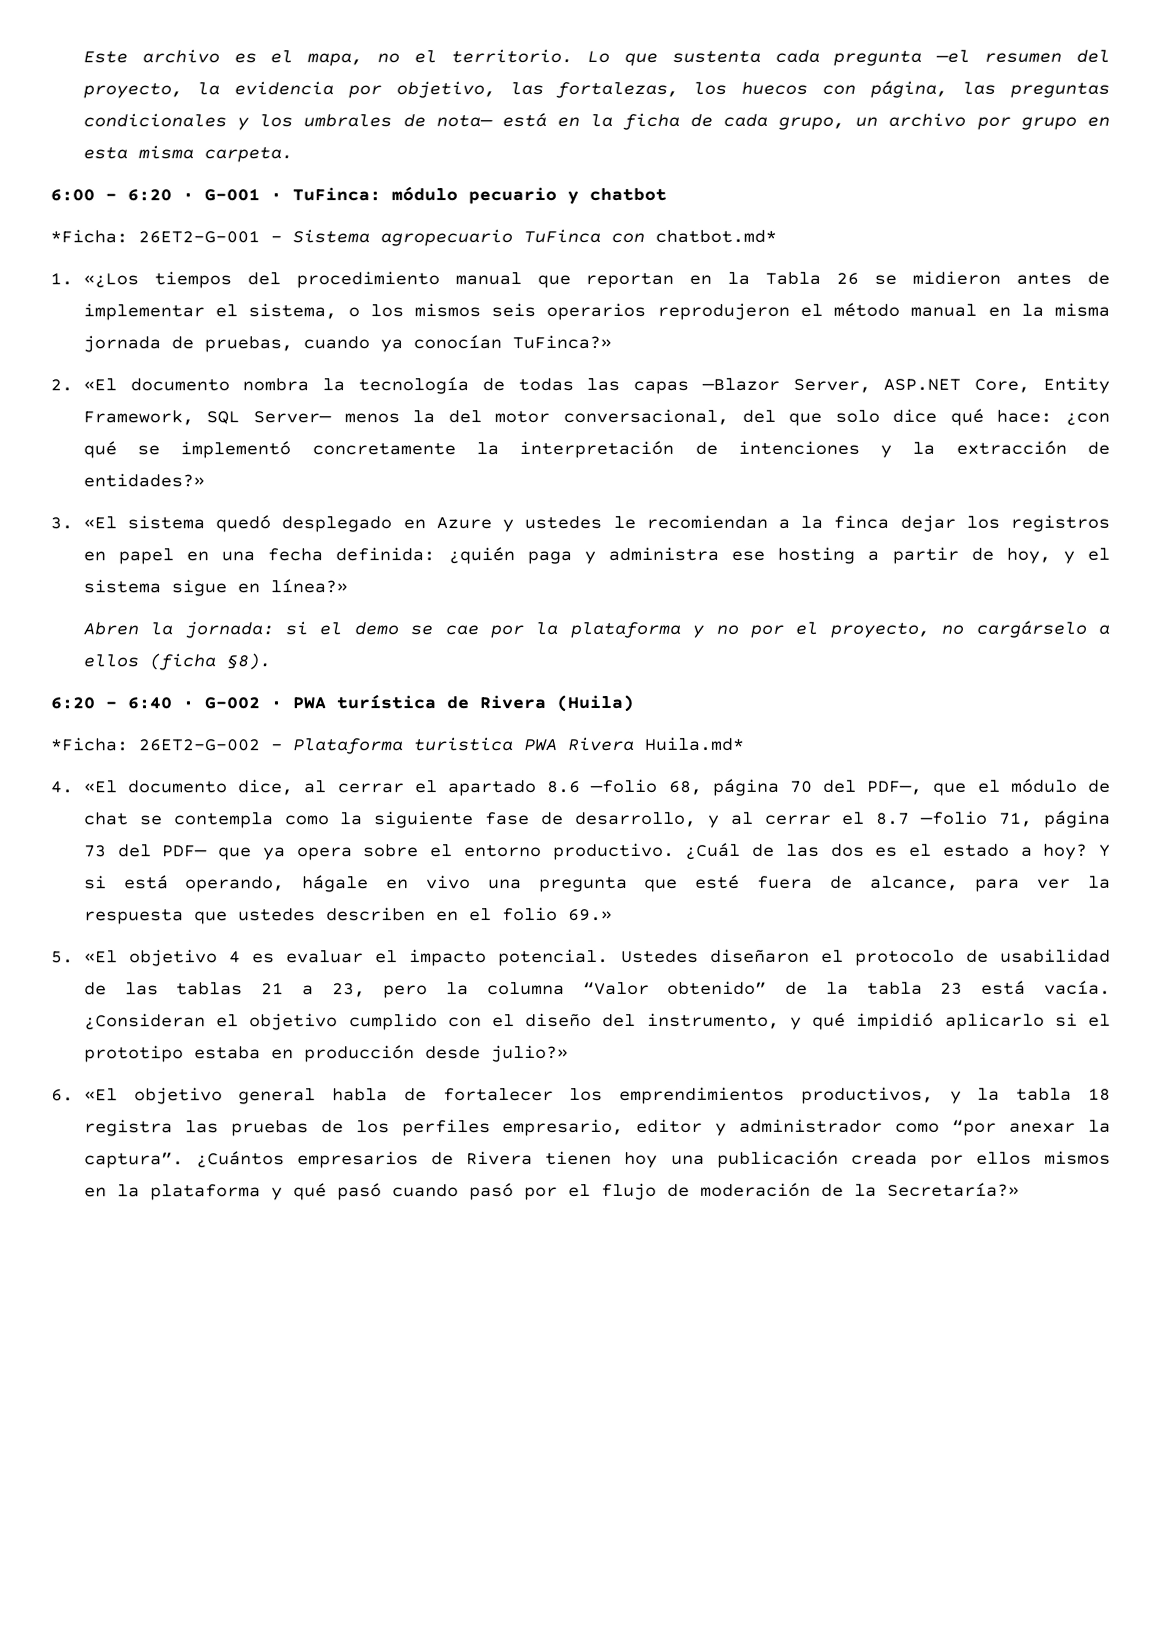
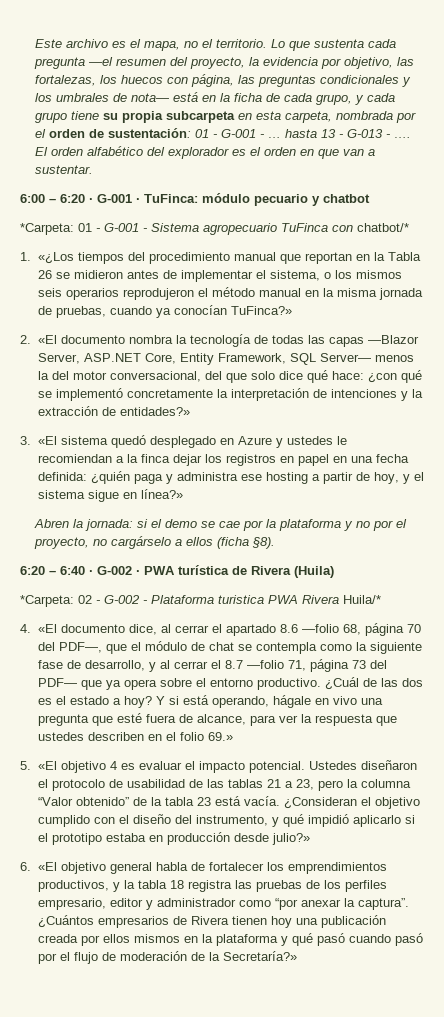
- Lo que sustenta cada pregunta —el resumen del proyecto, la evidencia por objetivo, las fortalezas, los huecos con página, las preguntas condicionales y los umbrales de nota— está en la ficha de cada grupo, un archivo por grupo en esta misma carpeta.
+ Lo que sustenta cada pregunta —el resumen del proyecto, la evidencia por objetivo, las fortalezas, los huecos con página, las preguntas condicionales y los umbrales de nota— está en la ficha de cada grupo, y cada grupo tiene su propia subcarpeta en esta carpeta, nombrada por el orden de sustentación: 01 - G-001 - … hasta 13 - G-013 - …. El orden alfabético del explorador es el orden en que van a sustentar.
- *Ficha: 26ET2-G-001 - Sistema agropecuario TuFinca con chatbot.md*
+ *Carpeta: 01 - G-001 - Sistema agropecuario TuFinca con chatbot/*
- *Ficha: 26ET2-G-002 - Plataforma turistica PWA Rivera Huila.md*
+ *Carpeta: 02 - G-002 - Plataforma turistica PWA Rivera Huila/*

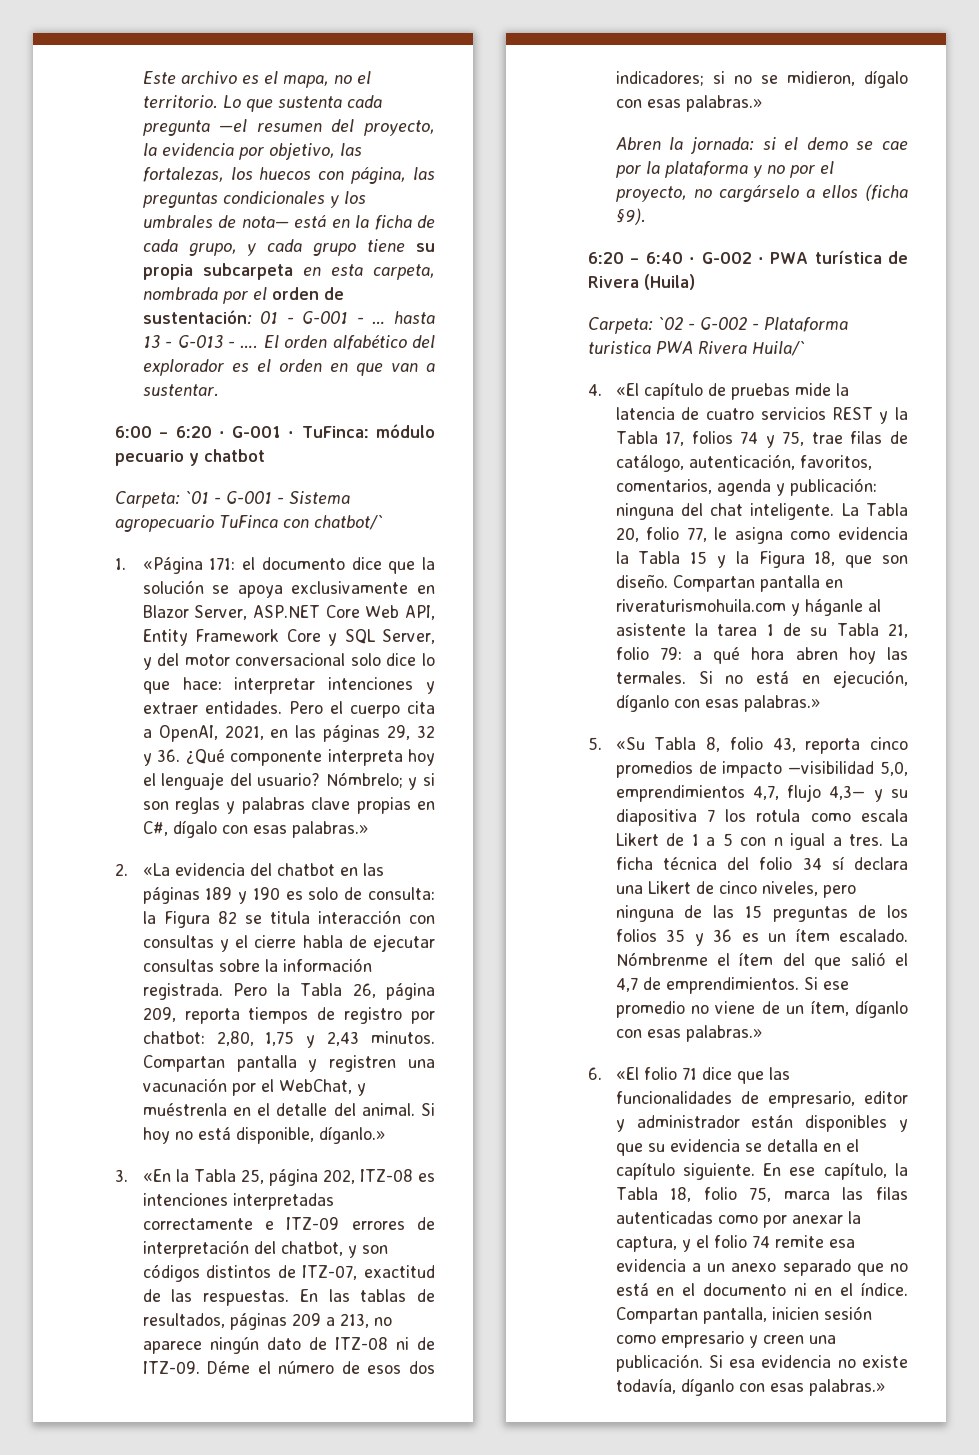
- *Carpeta: 01 - G-001 - Sistema agropecuario TuFinca con chatbot/*
+ Carpeta: `01 - G-001 - Sistema agropecuario TuFinca con chatbot/`
- 1. «¿Los tiempos del procedimiento manual que reportan en la Tabla 26 se midieron antes de implementar el sistema, o los mismos seis operarios reprodujeron el método manual en la misma jornada de pruebas, cuando ya conocían TuFinca?»
- 2. «El documento nombra la tecnología de todas las capas —Blazor Server, ASP.NET Core, Entity Framework, SQL Server— menos la del motor conversacional, del que solo dice qué hace: ¿con qué se implementó concretamente la interpretación de intenciones y la extracción de entidades?»
- 3. «El sistema quedó desplegado en Azure y ustedes le recomiendan a la finca dejar los registros en papel en una fecha definida: ¿quién paga y administra ese hosting a partir de hoy, y el sistema sigue en línea?»
+ 1. «Página 171: el documento dice que la solución se apoya exclusivamente en Blazor Server, ASP.NET Core Web API, Entity Framework Core y SQL Server, y del motor conversacional solo dice lo que hace: interpretar intenciones y extraer entidades. Pero el cuerpo cita a OpenAI, 2021, en las páginas 29, 32 y 36. ¿Qué componente interpreta hoy el lenguaje del usuario? Nómbrelo; y si son reglas y palabras clave propias en C#, dígalo con esas palabras.»
+ 2. «La evidencia del chatbot en las páginas 189 y 190 es solo de consulta: la Figura 82 se titula interacción con consultas y el cierre habla de ejecutar consultas sobre la información registrada. Pero la Tabla 26, página 209, reporta tiempos de registro por chatbot: 2,80, 1,75 y 2,43 minutos. Compartan pantalla y registren una vacunación por el WebChat, y muéstrenla en el detalle del animal. Si hoy no está disponible, díganlo.»
+ 3. «En la Tabla 25, página 202, ITZ-08 es intenciones interpretadas correctamente e ITZ-09 errores de interpretación del chatbot, y son códigos distintos de ITZ-07, exactitud de las respuestas. En las tablas de resultados, páginas 209 a 213, no aparece ningún dato de ITZ-08 ni de ITZ-09. Déme el número de esos dos indicadores; si no se midieron, dígalo con esas palabras.»
- Abren la jornada: si el demo se cae por la plataforma y no por el proyecto, no cargárselo a ellos (ficha §8).
+ Abren la jornada: si el demo se cae por la plataforma y no por el proyecto, no cargárselo a ellos (ficha §9).
- *Carpeta: 02 - G-002 - Plataforma turistica PWA Rivera Huila/*
+ Carpeta: `02 - G-002 - Plataforma turistica PWA Rivera Huila/`
- 4. «El documento dice, al cerrar el apartado 8.6 —folio 68, página 70 del PDF—, que el módulo de chat se contempla como la siguiente fase de desarrollo, y al cerrar el 8.7 —folio 71, página 73 del PDF— que ya opera sobre el entorno productivo. ¿Cuál de las dos es el estado a hoy? Y si está operando, hágale en vivo una pregunta que esté fuera de alcance, para ver la respuesta que ustedes describen en el folio 69.»
- 5. «El objetivo 4 es evaluar el impacto potencial. Ustedes diseñaron el protocolo de usabilidad de las tablas 21 a 23, pero la columna “Valor obtenido” de la tabla 23 está vacía. ¿Consideran el objetivo cumplido con el diseño del instrumento, y qué impidió aplicarlo si el prototipo estaba en producción desde julio?»
- 6. «El objetivo general habla de fortalecer los emprendimientos productivos, y la tabla 18 registra las pruebas de los perfiles empresario, editor y administrador como “por anexar la captura”. ¿Cuántos empresarios de Rivera tienen hoy una publicación creada por ellos mismos en la plataforma y qué pasó cuando pasó por el flujo de moderación de la Secretaría?»
+ 4. «El capítulo de pruebas mide la latencia de cuatro servicios REST y la Tabla 17, folios 74 y 75, trae filas de catálogo, autenticación, favoritos, comentarios, agenda y publicación: ninguna del chat inteligente. La Tabla 20, folio 77, le asigna como evidencia la Tabla 15 y la Figura 18, que son diseño. Compartan pantalla en riveraturismohuila.com y háganle al asistente la tarea 1 de su Tabla 21, folio 79: a qué hora abren hoy las termales. Si no está en ejecución, díganlo con esas palabras.»
+ 5. «Su Tabla 8, folio 43, reporta cinco promedios de impacto —visibilidad 5,0, emprendimientos 4,7, flujo 4,3— y su diapositiva 7 los rotula como escala Likert de 1 a 5 con n igual a tres. La ficha técnica del folio 34 sí declara una Likert de cinco niveles, pero ninguna de las 15 preguntas de los folios 35 y 36 es un ítem escalado. Nómbrenme el ítem del que salió el 4,7 de emprendimientos. Si ese promedio no viene de un ítem, díganlo con esas palabras.»
+ 6. «El folio 71 dice que las funcionalidades de empresario, editor y administrador están disponibles y que su evidencia se detalla en el capítulo siguiente. En ese capítulo, la Tabla 18, folio 75, marca las filas autenticadas como por anexar la captura, y el folio 74 remite esa evidencia a un anexo separado que no está en el documento ni en el índice. Compartan pantalla, inicien sesión como empresario y creen una publicación. Si esa evidencia no existe todavía, díganlo con esas palabras.»

